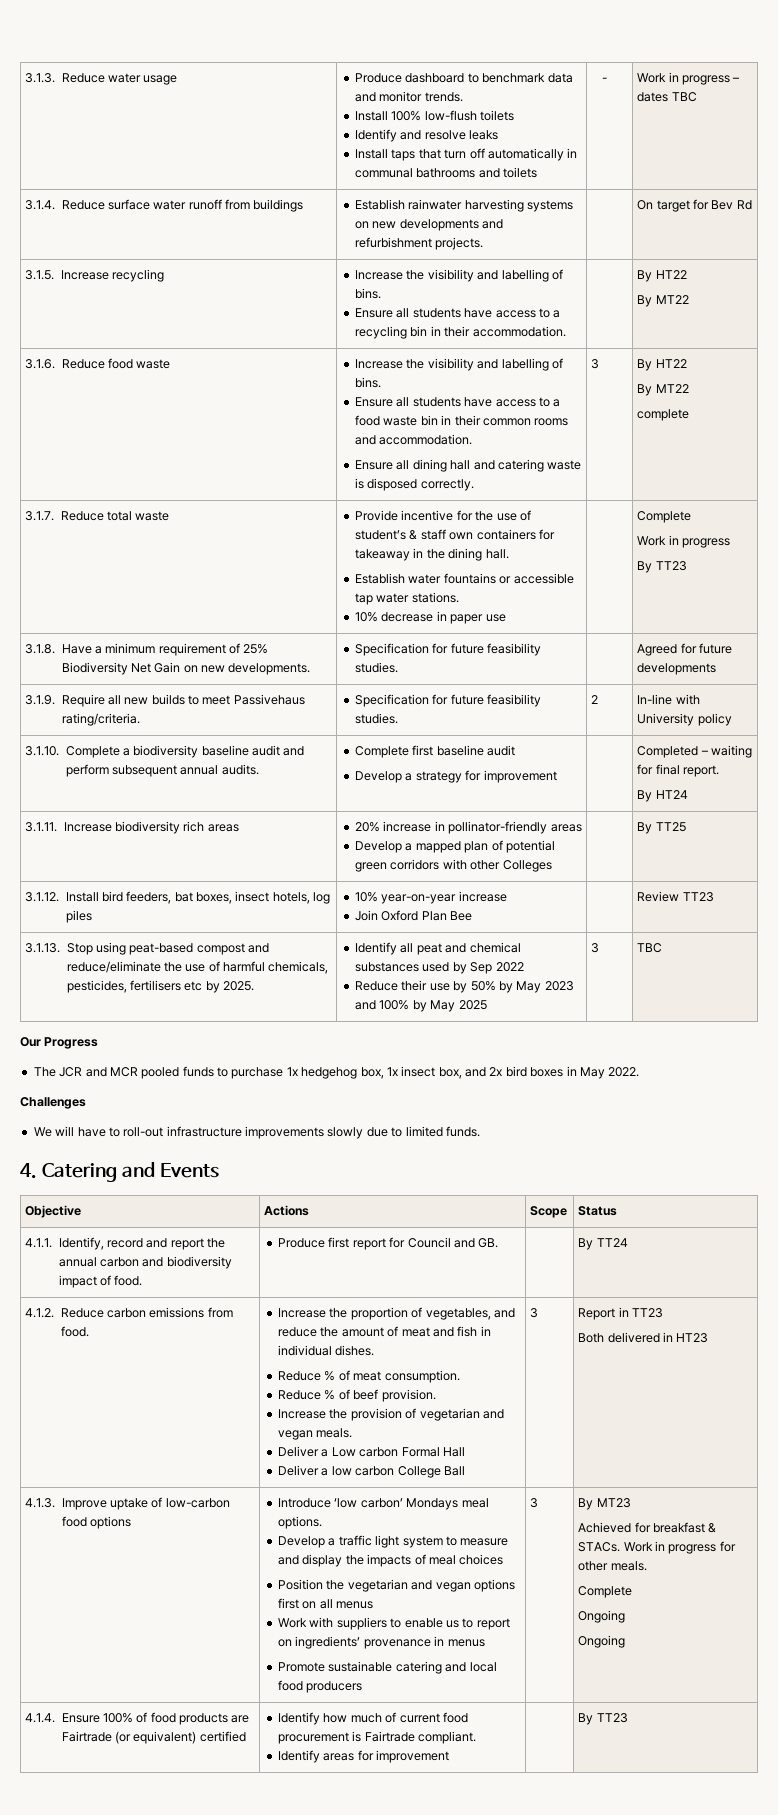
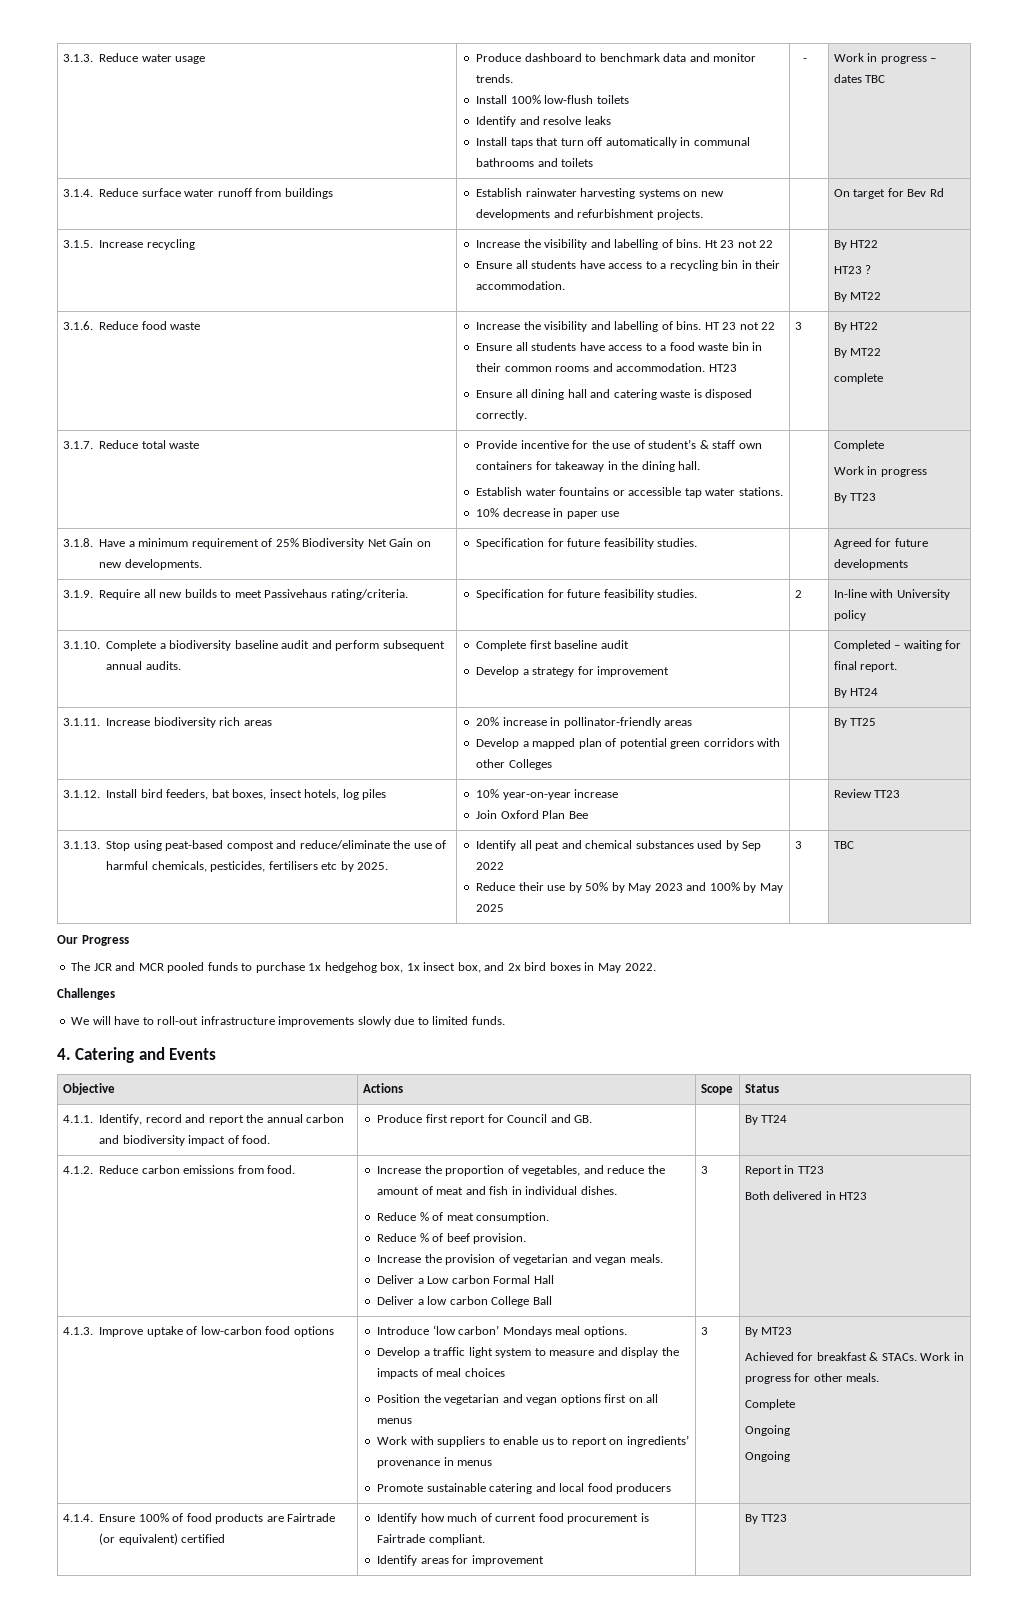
- 3.1.5. Increase recycling | Increase the visibility and labelling of bins.
+ 3.1.5. Increase recycling | Increase the visibility and labelling of bins. Ht 23 not 22
  Ensure all students have access to a recycling bin in their accommodation. | | By HT22
+ HT23 ?
+ HT 23 not 22
- Ensure all students have access to a food waste bin in their common rooms and accommodation.
+ Ensure all students have access to a food waste bin in their common rooms and accommodation. HT23

